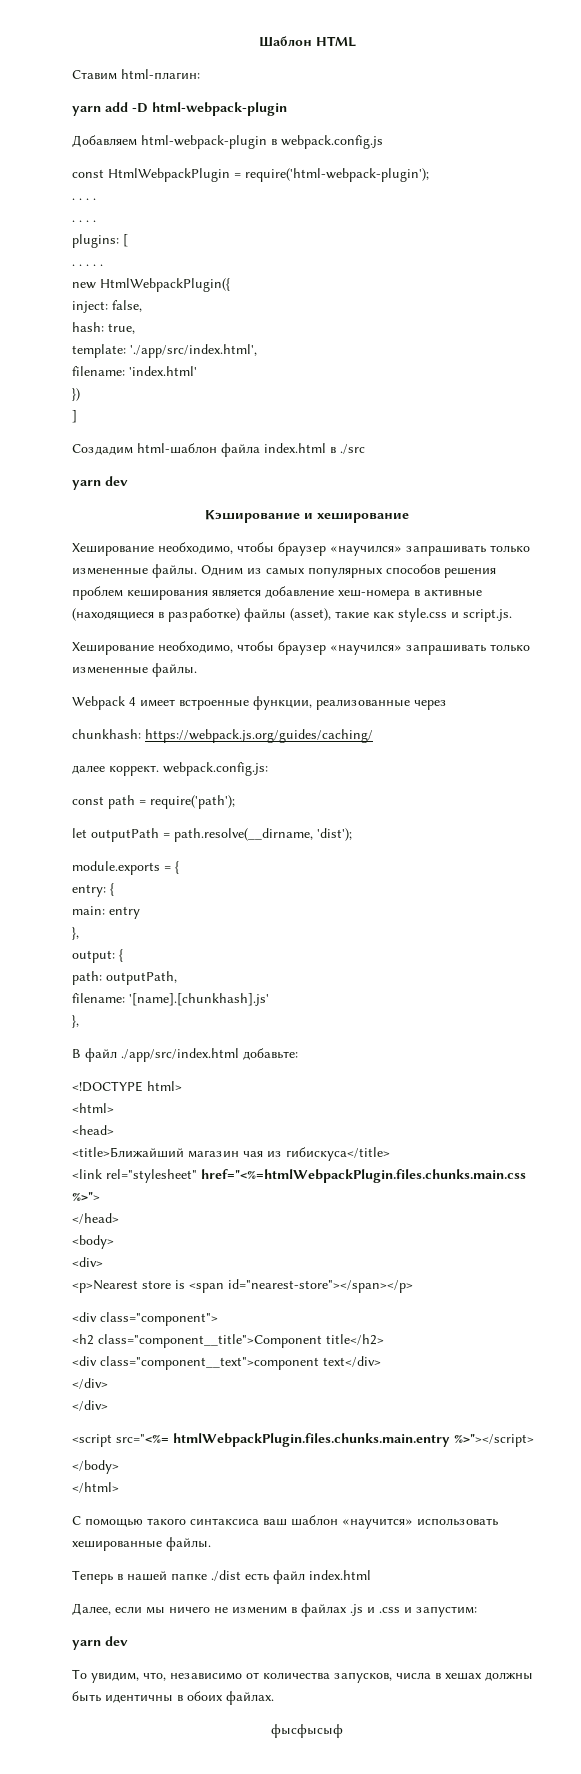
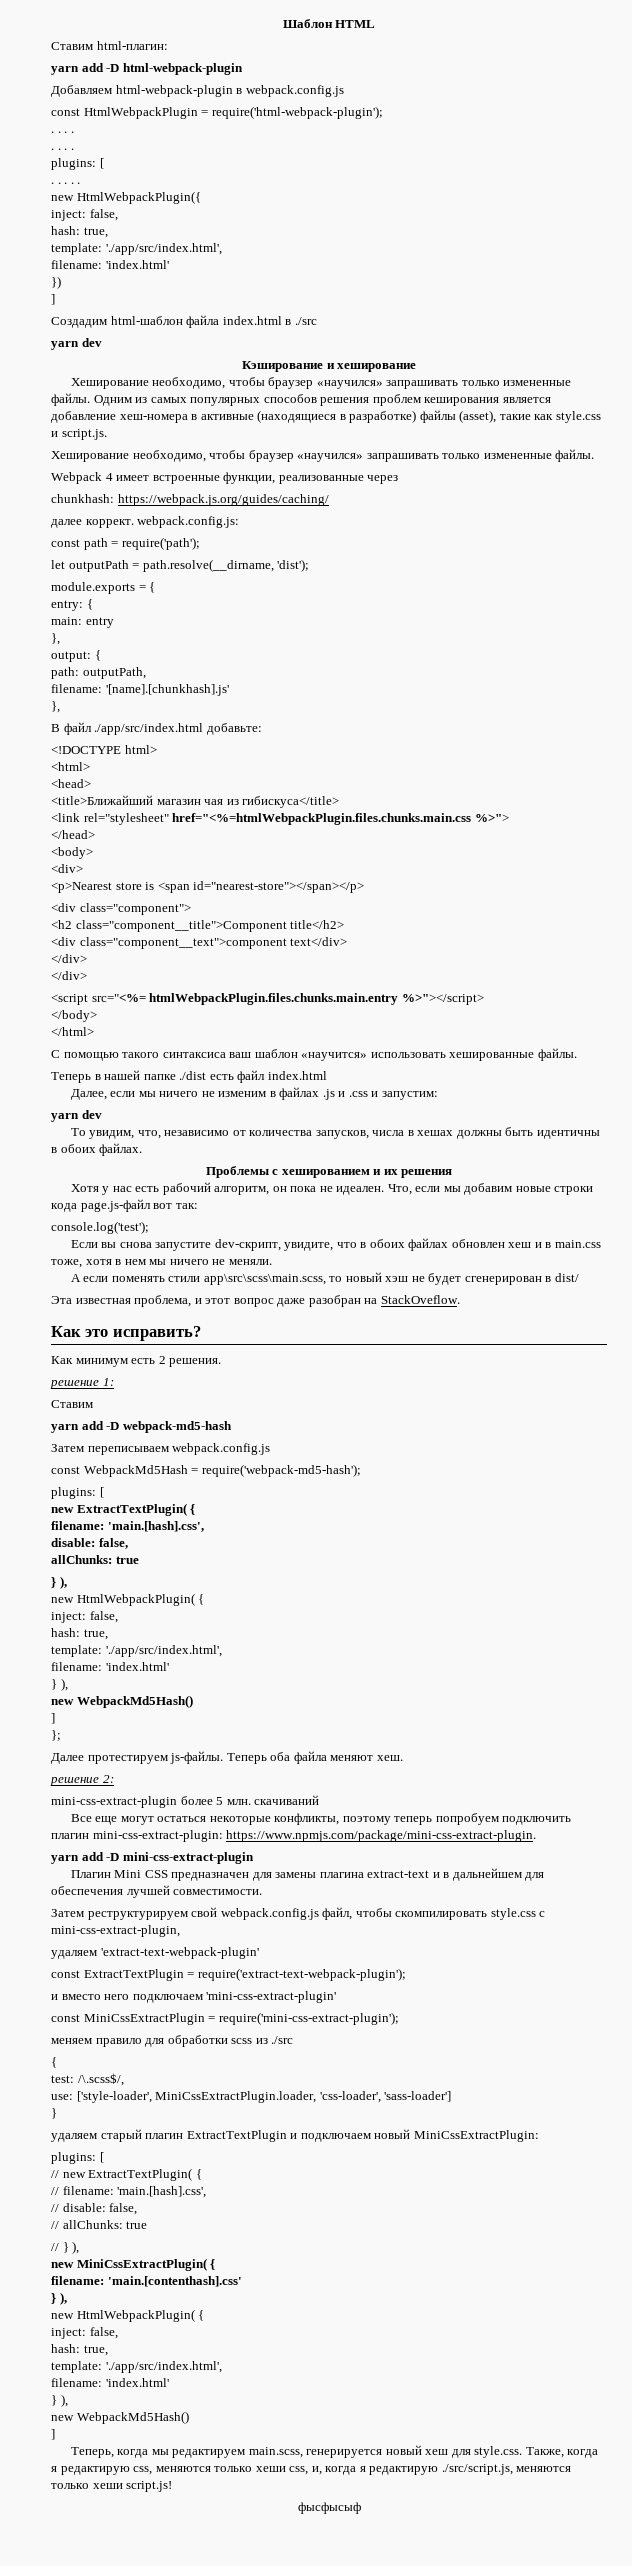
+ Проблемы с хешированием и их решения
+ Хотя у нас есть рабочий алгоритм, он пока не идеален. Что, если мы добавим новые строки кода page.js-файл вот так:
+ console.log('test');
+ Если вы снова запустите dev-скрипт, увидите, что в обоих файлах обновлен хеш и в main.css тоже, хотя в нем мы ничего не меняли.
+ А если поменять стили app\src\scss\main.scss, то новый хэш не будет сгенерирован в dist/
+ Эта известная проблема, и этот вопрос даже разобран на StackOveflow.
+ Как это исправить?
+ Как минимум есть 2 решения.
+ решение 1:
+ Ставим
+ yarn add -D webpack-md5-hash
+ Затем переписываем webpack.config.js
+ const WebpackMd5Hash = require('webpack-md5-hash');
+ plugins: [
+ new ExtractTextPlugin( {
+ filename: 'main.[hash].css',
+ disable: false,
+ allChunks: true
+ } ),
+ new HtmlWebpackPlugin( {
+ inject: false,
+ hash: true,
+ template: './app/src/index.html',
+ filename: 'index.html'
+ } ),
+ new WebpackMd5Hash()
+ ]
+ };
+ Далее протестируем js-файлы. Теперь оба файла меняют хеш.
+ решение 2:
+ mini-css-extract-plugin более 5 млн. скачиваний
+ Все еще могут остаться некоторые конфликты, поэтому теперь попробуем подключить плагин mini-css-extract-plugin: https://www.npmjs.com/package/mini-css-extract-plugin.
+ yarn add -D mini-css-extract-plugin
+ Плагин Mini CSS предназначен для замены плагина extract-text и в дальнейшем для обеспечения лучшей совместимости.
+ Затем реструктурируем свой webpack.config.js файл, чтобы скомпилировать style.css с mini-css-extract-plugin,
+ удаляем 'extract-text-webpack-plugin'
+ const ExtractTextPlugin = require('extract-text-webpack-plugin');
+ и вместо него подключаем 'mini-css-extract-plugin'
+ const MiniCssExtractPlugin = require('mini-css-extract-plugin');
+ меняем правило для обработки scss из ./src
+ {
+ test: /\.scss$/,
+ use: ['style-loader', MiniCssExtractPlugin.loader, 'css-loader', 'sass-loader']
+ }
+ удаляем старый плагин ExtractTextPlugin и подключаем новый MiniCssExtractPlugin:
+ plugins: [
+ // new ExtractTextPlugin( {
+ // filename: 'main.[hash].css',
+ // disable: false,
+ // allChunks: true
+ // } ),
+ new MiniCssExtractPlugin( {
+ filename: 'main.[contenthash].css'
+ } ),
+ new HtmlWebpackPlugin( {
+ inject: false,
+ hash: true,
+ template: './app/src/index.html',
+ filename: 'index.html'
+ } ),
+ new WebpackMd5Hash()
+ ]
+ Теперь, когда мы редактируем main.scss, генерируется новый хеш для style.css. Также, когда я редактирую css, меняются только хеши css, и, когда я редактирую ./src/script.js, меняются только хеши script.js!

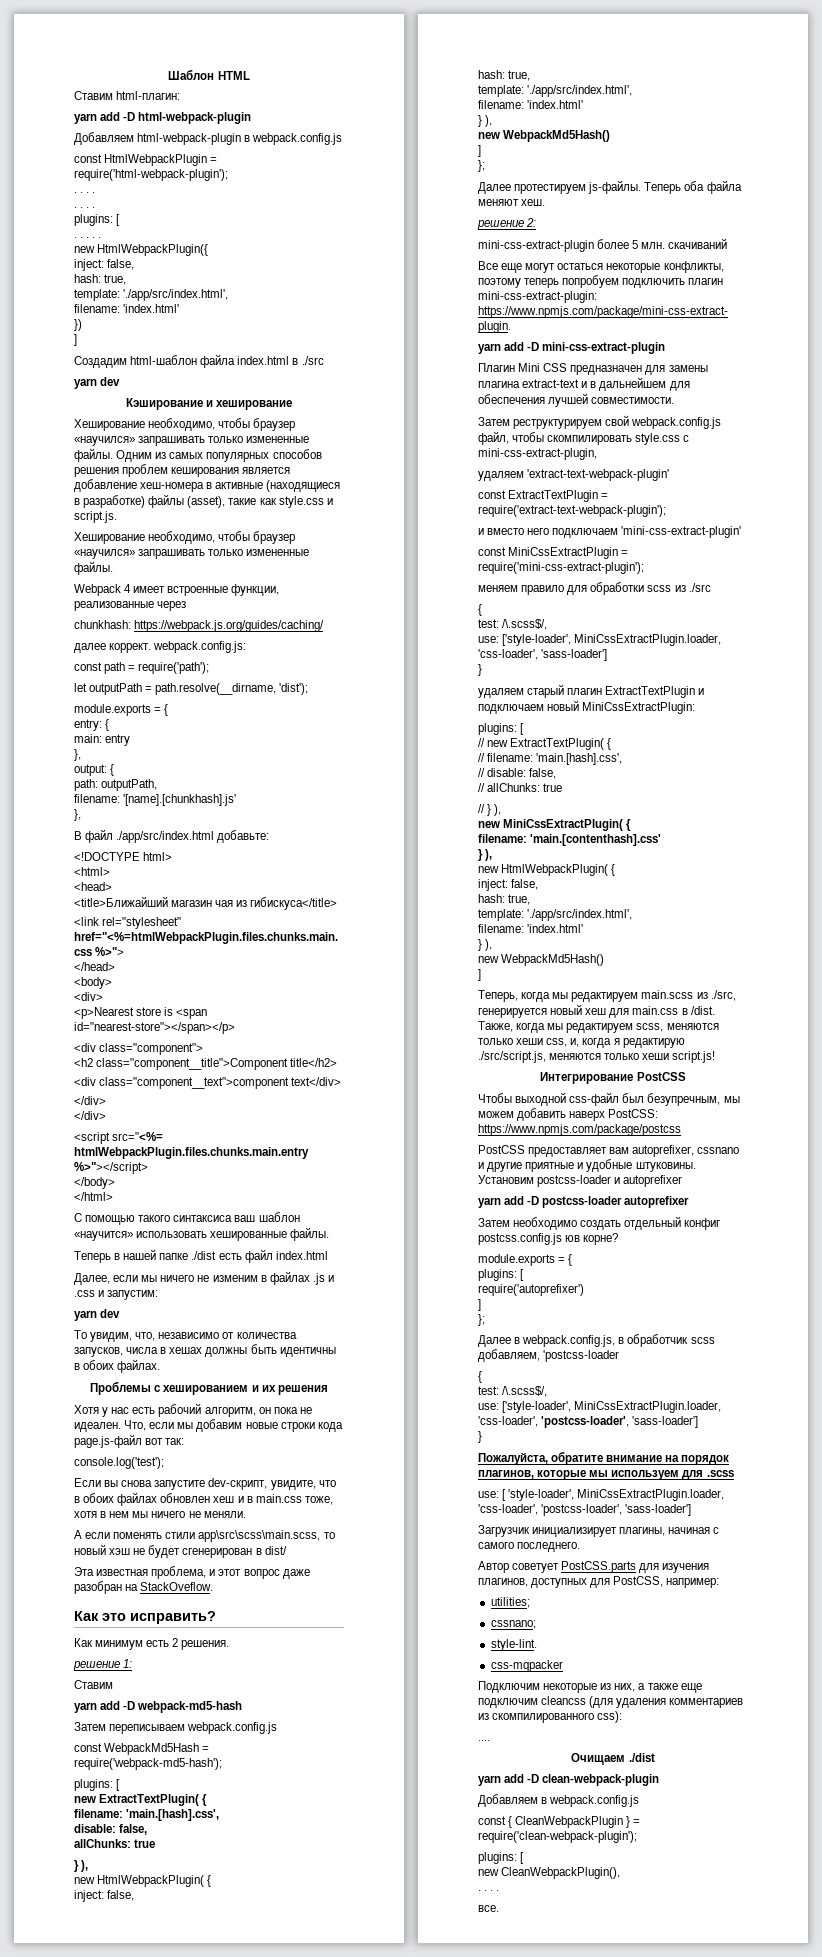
- Теперь, когда мы редактируем main.scss, генерируется новый хеш для style.css. Также, когда я редактирую css, меняются только хеши css, и, когда я редактирую ./src/script.js, меняются только хеши script.js!
+ Теперь, когда мы редактируем main.scss из ./src, генерируется новый хеш для main.css в /dist. Также, когда мы редактируем scss, меняются только хеши css, и, когда я редактирую ./src/script.js, меняются только хеши script.js!
- фысфысыф
+ Интегрирование PostCSS
+ Чтобы выходной css-файл был безупречным, мы можем добавить наверх PostCSS: https://www.npmjs.com/package/postcss
+ PostCSS предоставляет вам autoprefixer, cssnano и другие приятные и удобные штуковины. Установим postcss-loader и autoprefixer
+ yarn add -D postcss-loader autoprefixer
+ Затем необходимо создать отдельный конфиг postcss.config.js юв корне?
+ module.exports = {
+ plugins: [
+ require('autoprefixer')
+ ]
+ };
+ Далее в webpack.config.js, в обработчик scss добавляем, 'postcss-loader
+ {
+ test: /\.scss$/,
+ use: ['style-loader', MiniCssExtractPlugin.loader, 'css-loader', 'postcss-loader', 'sass-loader']
+ }
+ Пожалуйста, обратите внимание на порядок плагинов, которые мы используем для .scss
+ use: [ 'style-loader', MiniCssExtractPlugin.loader, 'css-loader', 'postcss-loader', 'sass-loader']
+ Загрузчик инициализирует плагины, начиная с самого последнего.
+ Автор советует PostCSS.parts для изучения плагинов, доступных для PostCSS, например:
+ utilities;
+ cssnano;
+ style-lint.
+ css-mqpacker
+ Подключим некоторые из них, а также еще подключим cleancss (для удаления комментариев из скомпилированного css):
+ ....
+ Очищаем ./dist
+ yarn add -D clean-webpack-plugin
+ Добавляем в webpack.config.js
+ const { CleanWebpackPlugin } = require('clean-webpack-plugin');
+ plugins: [
+ new CleanWebpackPlugin(),
+ . . . .
+ все.

